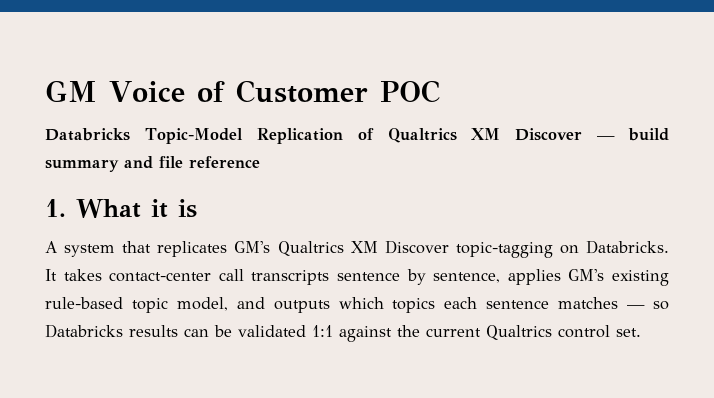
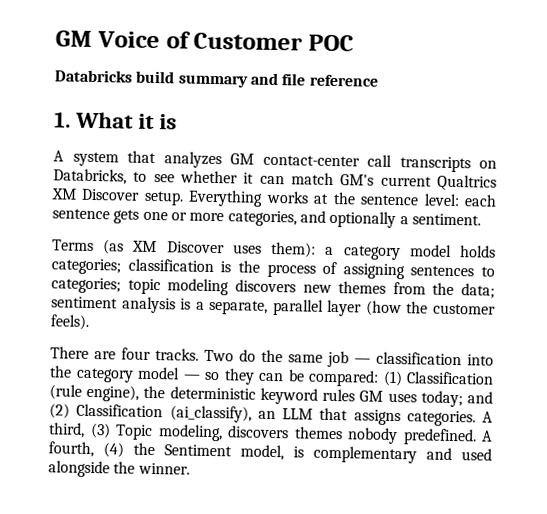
- Databricks Topic-Model Replication of Qualtrics XM Discover — build summary and file reference
+ Databricks build summary and file reference
- A system that replicates GM's Qualtrics XM Discover topic-tagging on Databricks. It takes contact-center call transcripts sentence by sentence, applies GM's existing rule-based topic model, and outputs which topics each sentence matches — so Databricks results can be validated 1:1 against the current Qualtrics control set.
+ A system that analyzes GM contact-center call transcripts on Databricks, to see whether it can match GM's current Qualtrics XM Discover setup. Everything works at the sentence level: each sentence gets one or more categories, and optionally a sentiment.
+ Terms (as XM Discover uses them): a category model holds categories; classification is the process of assigning sentences to categories; topic modeling discovers new themes from the data; sentiment analysis is a separate, parallel layer (how the customer feels).
+ There are four tracks. Two do the same job — classification into the category model — so they can be compared: (1) Classification (rule engine), the deterministic keyword rules GM uses today; and (2) Classification (ai_classify), an LLM that assigns categories. A third, (3) Topic modeling, discovers themes nobody predefined. A fourth, (4) the Sentiment model, is complementary and used alongside the winner.

